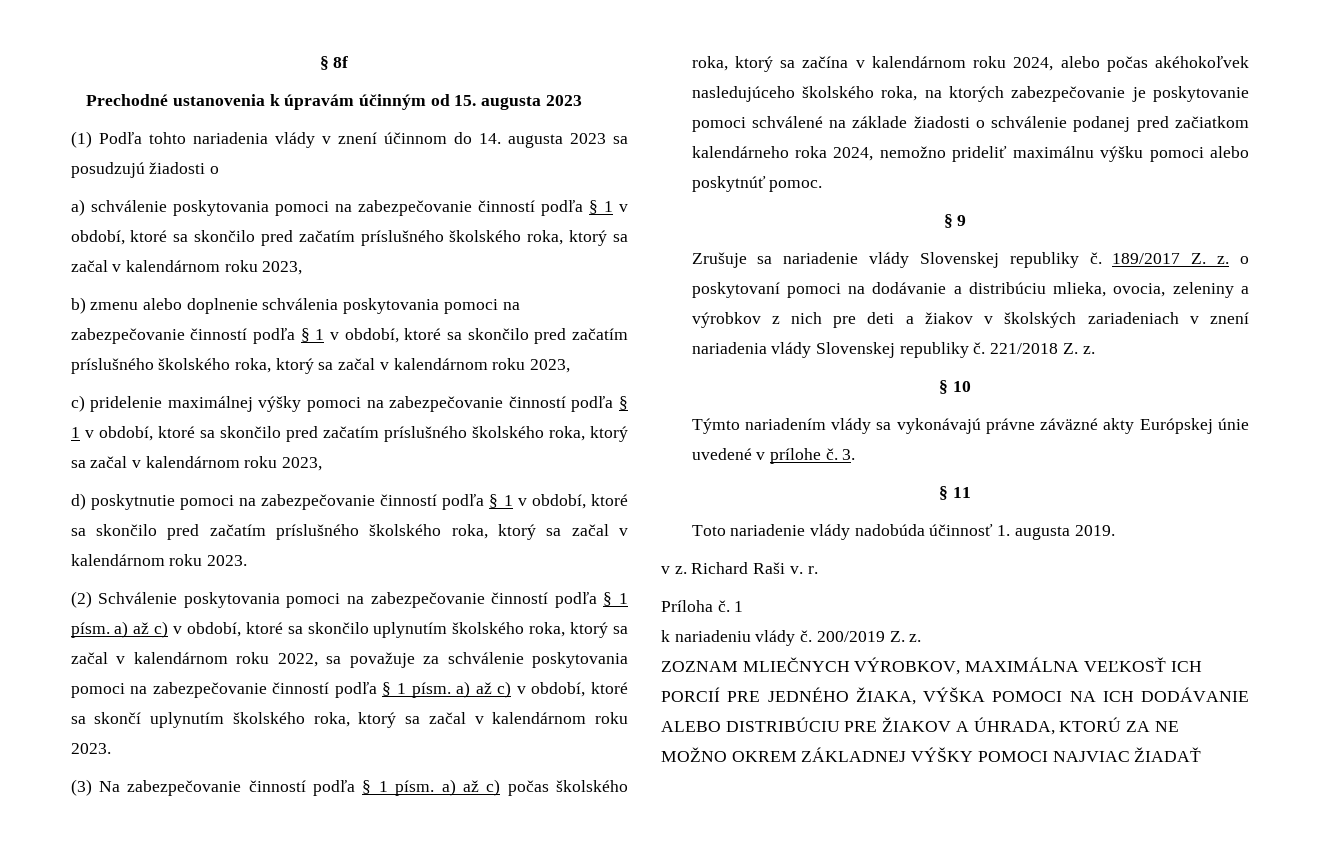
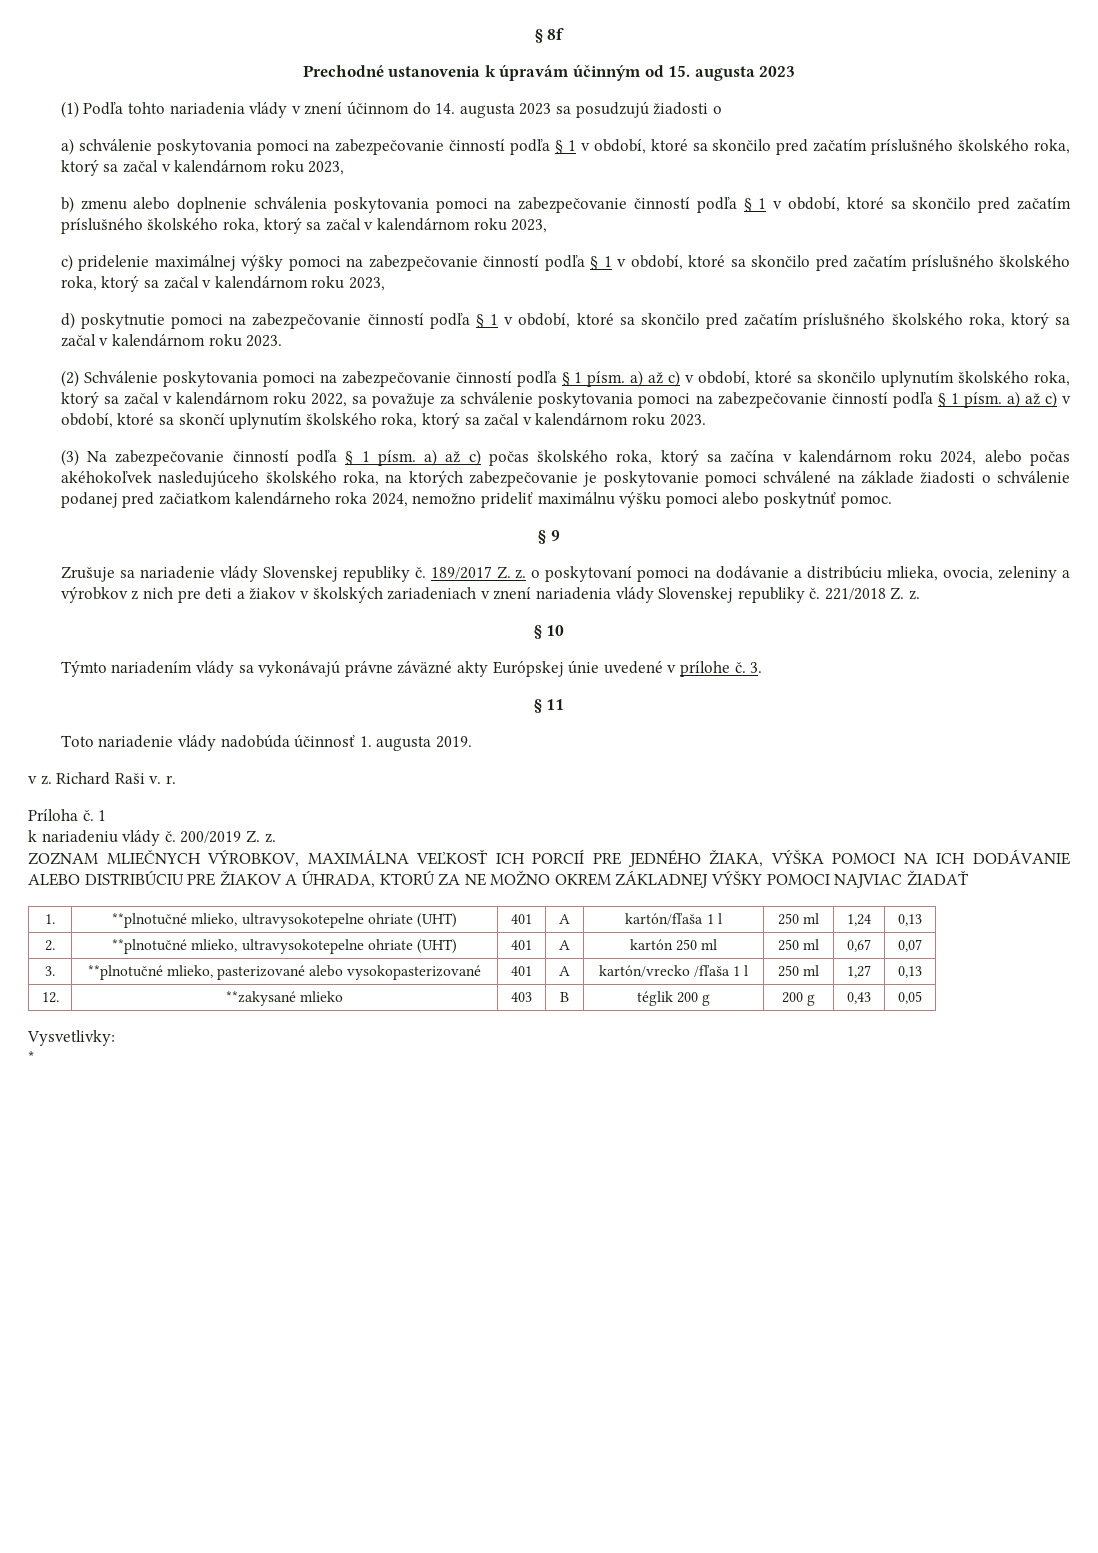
+ 1. | **plnotučné mlieko, ultravysokotepelne ohriate (UHT) | 401 | A | kartón/fľaša 1 l | 250 ml | 1,24 | 0,13
+ 2. | **plnotučné mlieko, ultravysokotepelne ohriate (UHT) | 401 | A | kartón 250 ml | 250 ml | 0,67 | 0,07
+ 3. | **plnotučné mlieko, pasterizované alebo vysokopasterizované | 401 | A | kartón/vrecko /fľaša 1 l | 250 ml | 1,27 | 0,13
+ 12. | **zakysané mlieko | 403 | B | téglik 200 g | 200 g | 0,43 | 0,05
+ Vysvetlivky:
+ *

